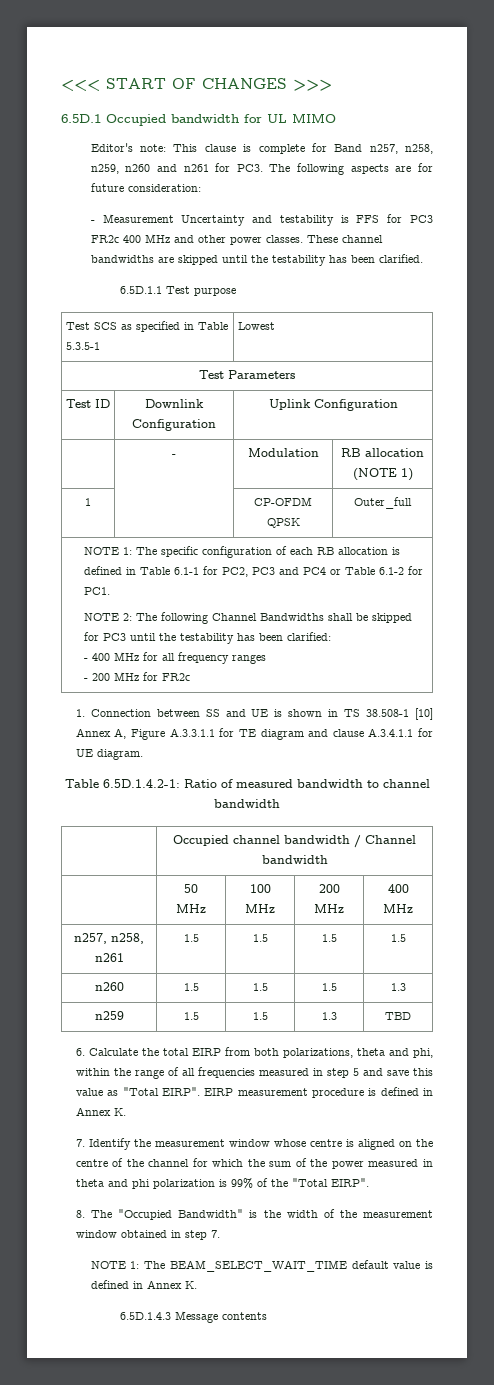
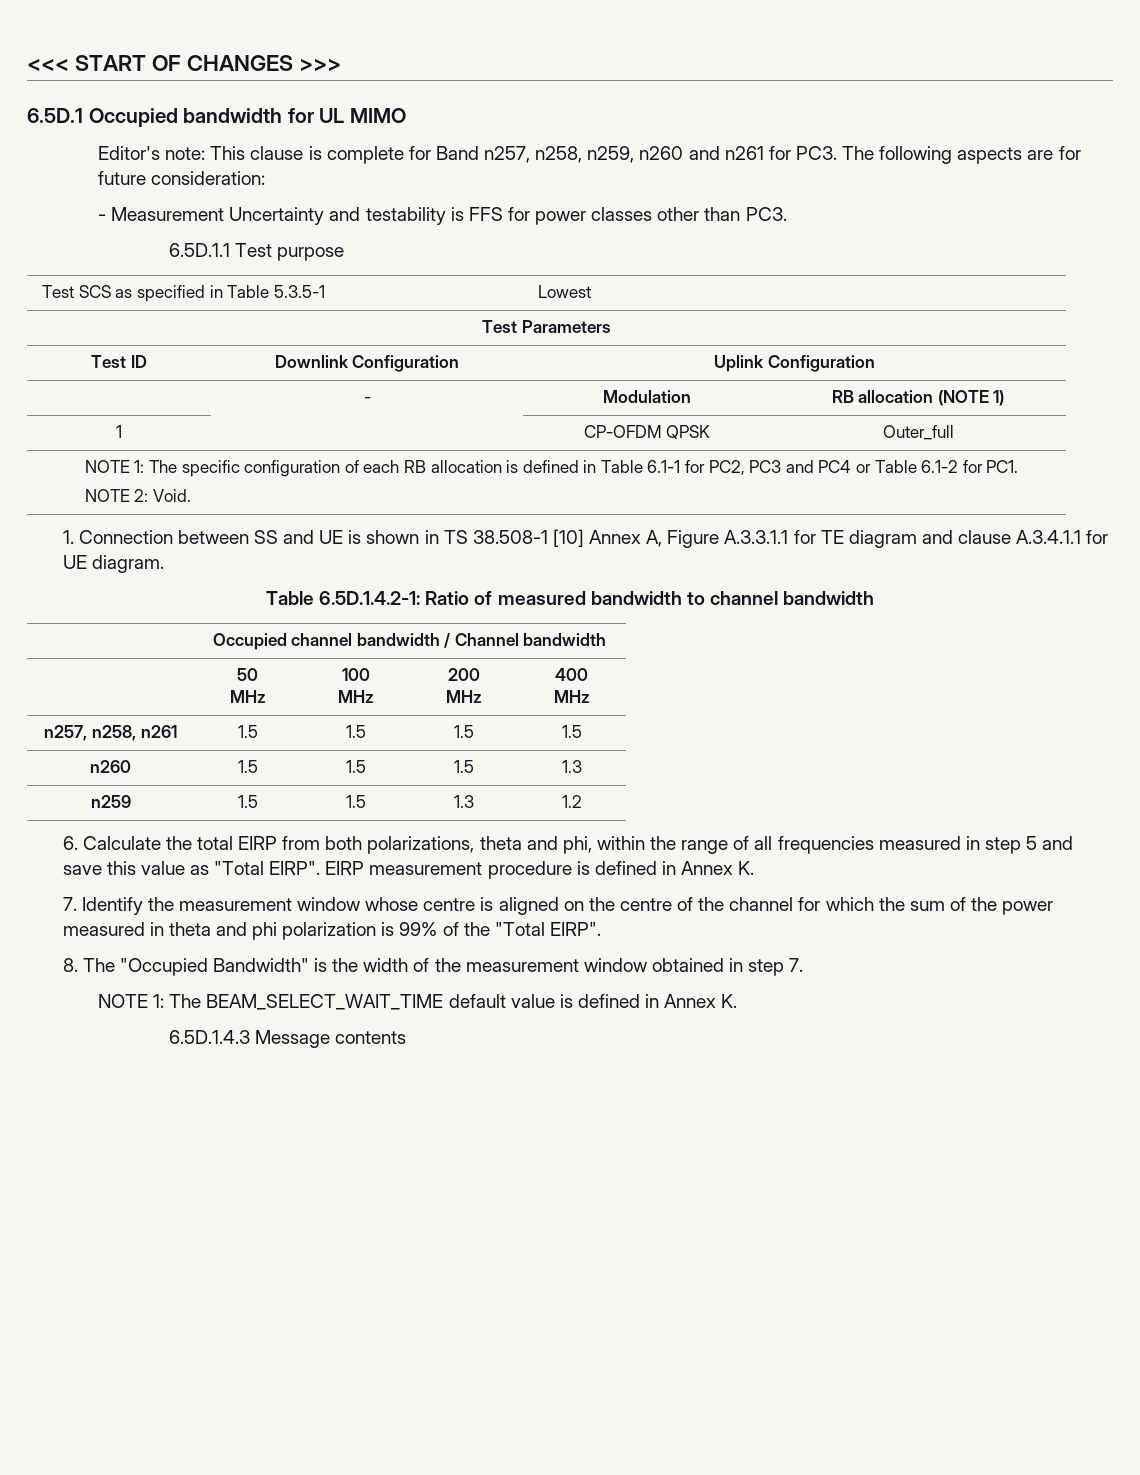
- - Measurement Uncertainty and testability is FFS for PC3 FR2c 400 MHz and other power classes. These channel bandwidths are skipped until the testability has been clarified.
+ - Measurement Uncertainty and testability is FFS for power classes other than PC3.
- NOTE 2: The following Channel Bandwidths shall be skipped for PC3 until the testability has been clarified:
- - 400 MHz for all frequency ranges
- - 200 MHz for FR2c
+ NOTE 2: Void.
- n259 | 1.5 | 1.5 | 1.3 | TBD
+ n259 | 1.5 | 1.5 | 1.3 | 1.2

